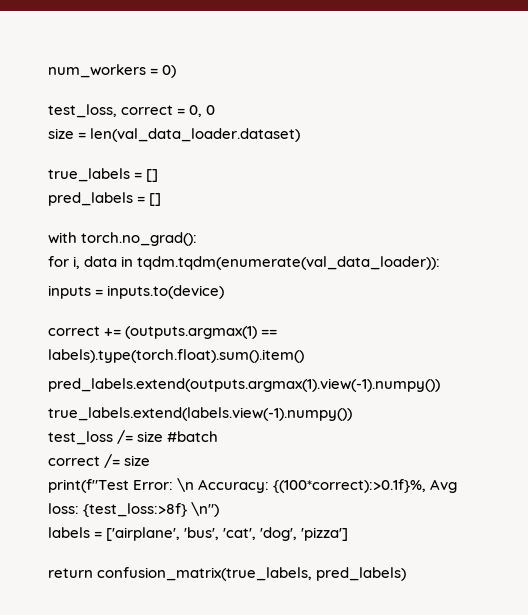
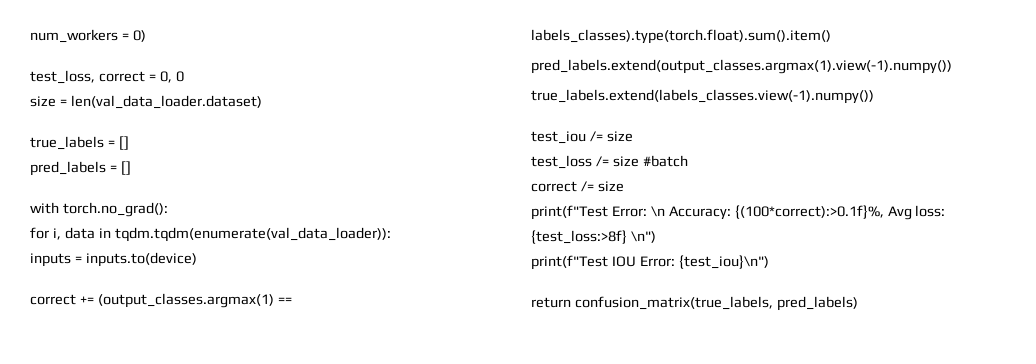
- correct += (outputs.argmax(1) == labels).type(torch.float).sum().item()
- pred_labels.extend(outputs.argmax(1).view(-1).numpy())
- true_labels.extend(labels.view(-1).numpy())
+ correct += (output_classes.argmax(1) == labels_classes).type(torch.float).sum().item()
+ pred_labels.extend(output_classes.argmax(1).view(-1).numpy())
+ true_labels.extend(labels_classes.view(-1).numpy())
+ test_iou /= size
- labels = ['airplane', 'bus', 'cat', 'dog', 'pizza']
+ print(f"Test IOU Error: {test_iou}\n")

